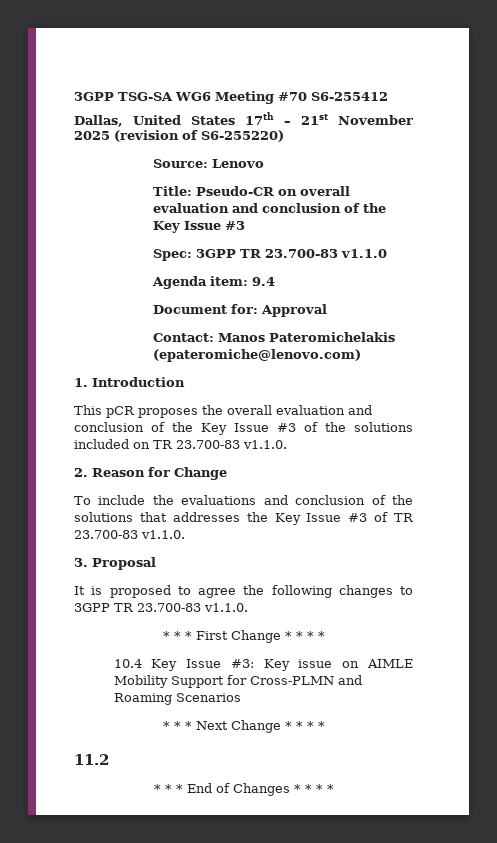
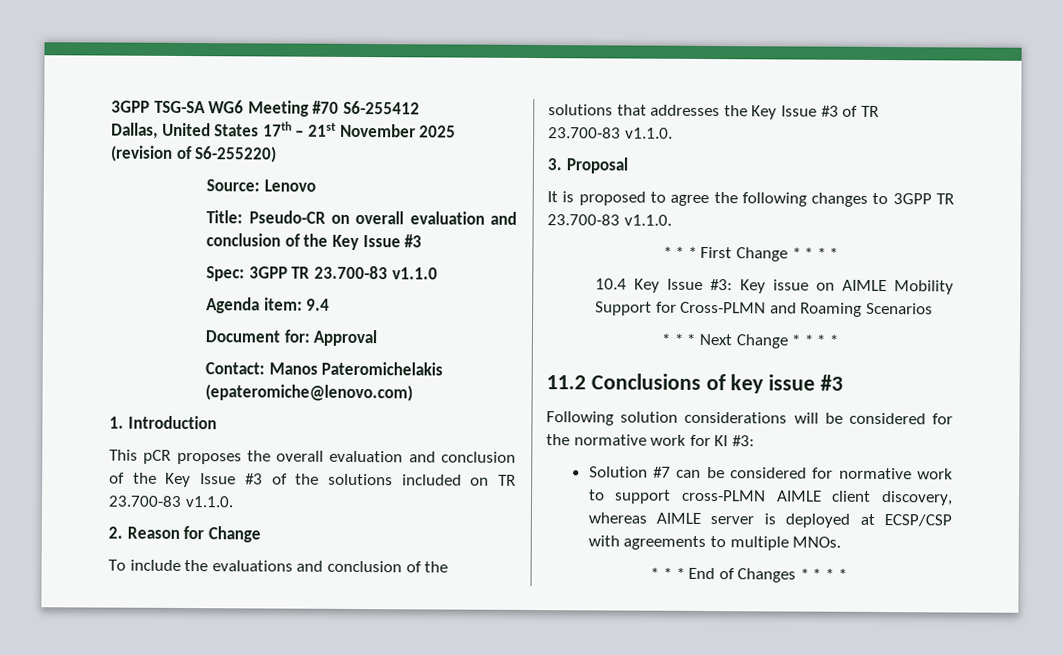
- 11.2
+ 11.2 Conclusions of key issue #3
+ Following solution considerations will be considered for the normative work for KI #3:
+ Solution #7 can be considered for normative work to support cross-PLMN AIMLE client discovery, whereas AIMLE server is deployed at ECSP/CSP with agreements to multiple MNOs.

